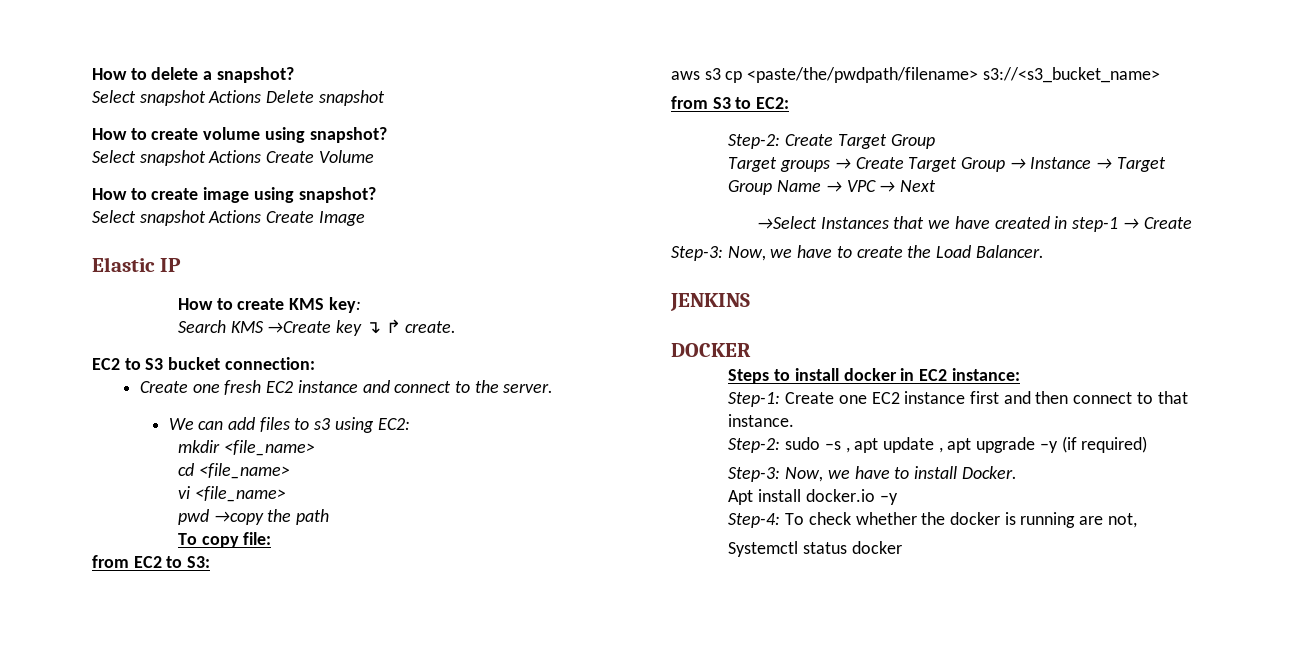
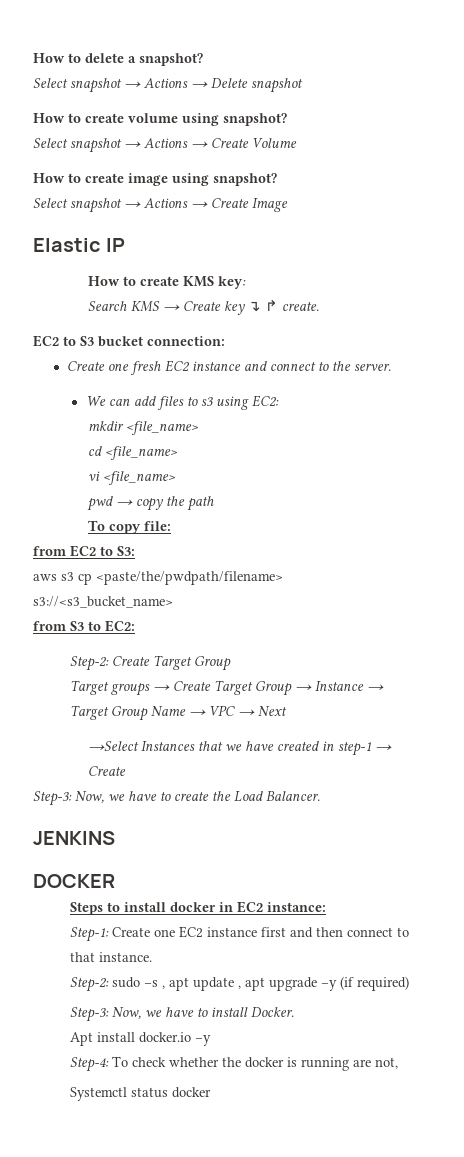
- Select snapshot Actions Delete snapshot
+ Select snapshot → Actions → Delete snapshot
- Select snapshot Actions Create Volume
+ Select snapshot → Actions → Create Volume
- Select snapshot Actions Create Image
+ Select snapshot → Actions → Create Image
- Search KMS →Create key ↴ ↱ create.
+ Search KMS → Create key ↴ ↱ create.
- pwd →copy the path
+ pwd → copy the path

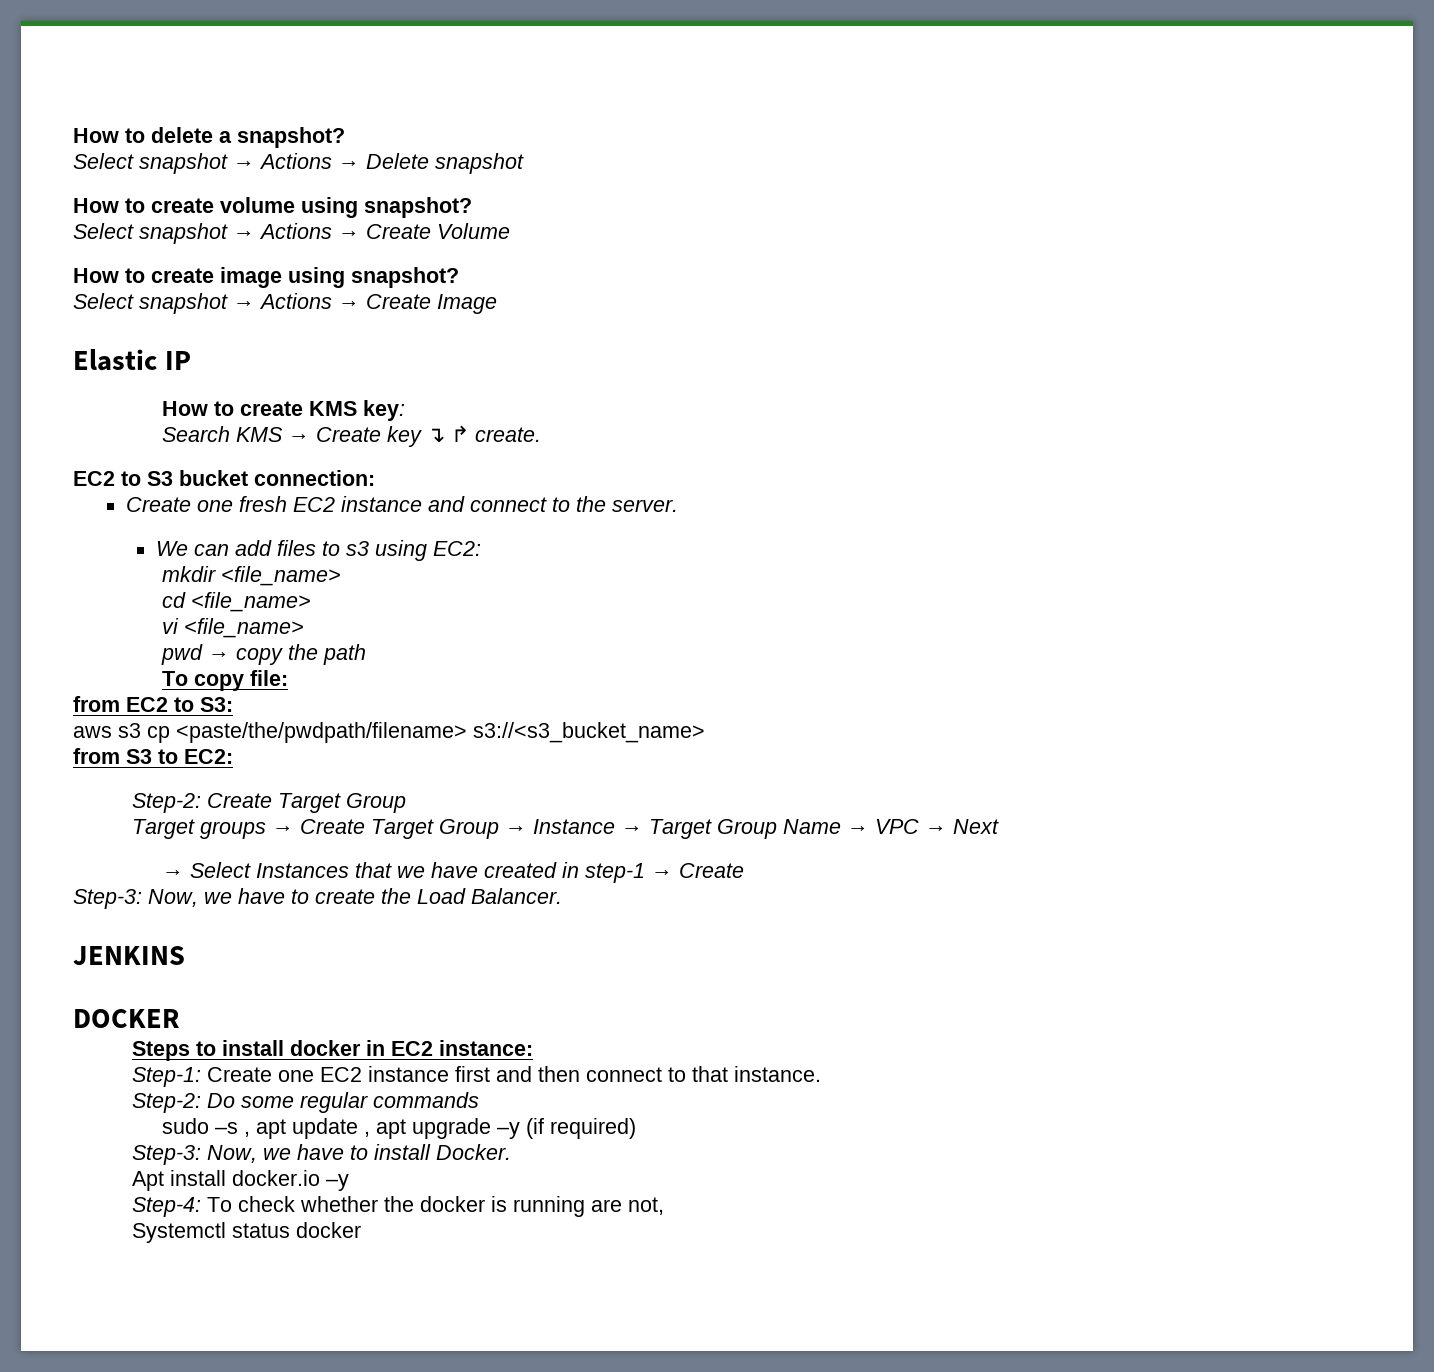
- →Select Instances that we have created in step-1 → Create
+ → Select Instances that we have created in step-1 → Create
- Step-2: sudo –s , apt update , apt upgrade –y (if required)
+ Step-2: Do some regular commands
+ sudo –s , apt update , apt upgrade –y (if required)

